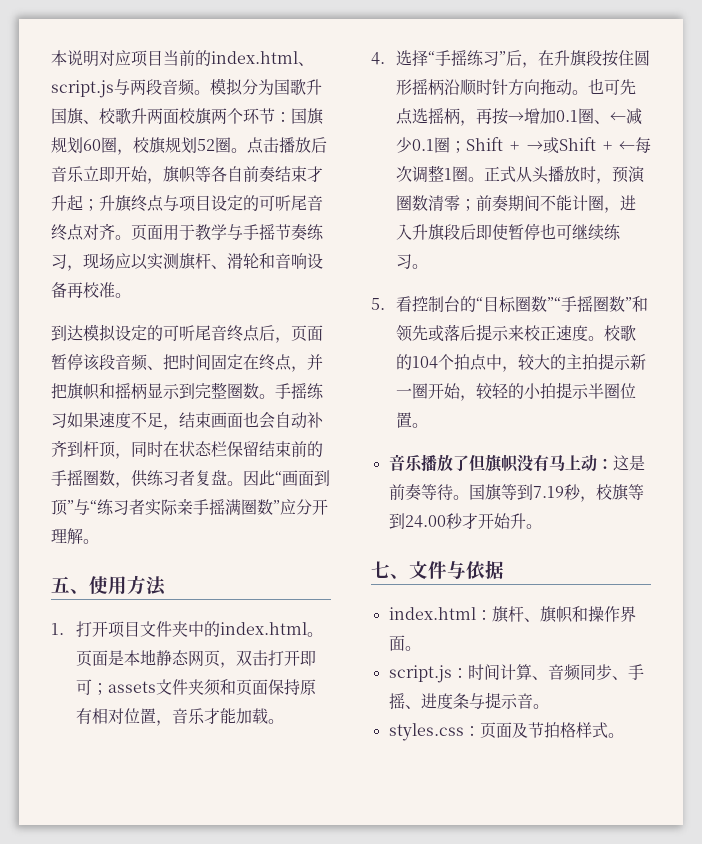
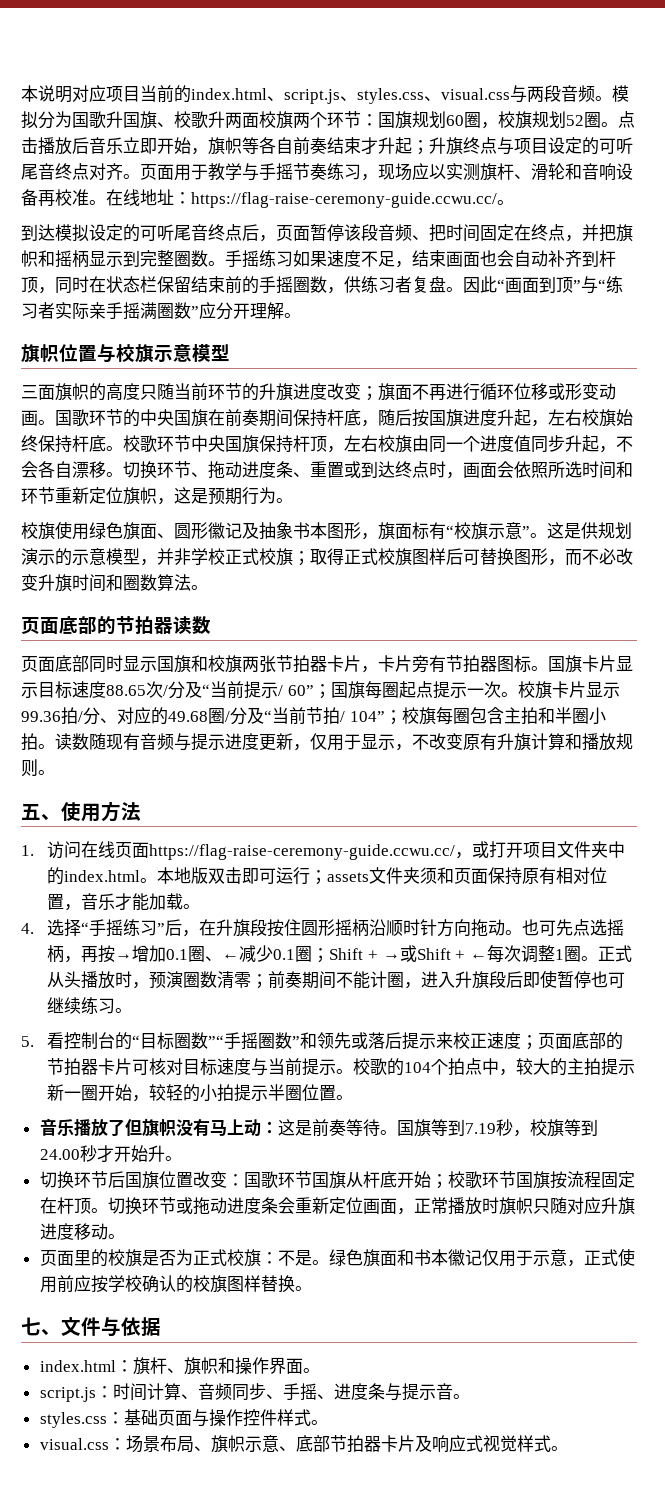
- 本说明对应项目当前的index.html、script.js与两段音频。
+ 本说明对应项目当前的index.html、script.js、styles.css、visual.css与两段音频。
+ 在线地址：https://flag-raise-ceremony-guide.ccwu.cc/。
+ 旗帜位置与校旗示意模型
+ 三面旗帜的高度只随当前环节的升旗进度改变；旗面不再进行循环位移或形变动画。国歌环节的中央国旗在前奏期间保持杆底，随后按国旗进度升起，左右校旗始终保持杆底。校歌环节中央国旗保持杆顶，左右校旗由同一个进度值同步升起，不会各自漂移。切换环节、拖动进度条、重置或到达终点时，画面会依照所选时间和环节重新定位旗帜，这是预期行为。
+ 校旗使用绿色旗面、圆形徽记及抽象书本图形，旗面标有“校旗示意”。这是供规划演示的示意模型，并非学校正式校旗；取得正式校旗图样后可替换图形，而不必改变升旗时间和圈数算法。
+ 页面底部的节拍器读数
+ 页面底部同时显示国旗和校旗两张节拍器卡片，卡片旁有节拍器图标。国旗卡片显示目标速度88.65次/分及“当前提示/ 60”；国旗每圈起点提示一次。校旗卡片显示99.36拍/分、对应的49.68圈/分及“当前节拍/ 104”；校旗每圈包含主拍和半圈小拍。读数随现有音频与提示进度更新，仅用于显示，不改变原有升旗计算和播放规则。
- 1.打开项目文件夹中的index.html。
+ 1.访问在线页面https://flag-raise-ceremony-guide.ccwu.cc/，或打开项目文件夹中的index.html。
- 页面是本地静态网页，双击打开即可；assets文件夹须和页面保持原有相对位置，音乐才能加载。
+ 本地版双击即可运行；assets文件夹须和页面保持原有相对位置，音乐才能加载。
- 5.看控制台的“目标圈数”“手摇圈数”和领先或落后提示来校正速度。
+ 5.看控制台的“目标圈数”“手摇圈数”和领先或落后提示来校正速度；页面底部的节拍器卡片可核对目标速度与当前提示。
+ 切换环节后国旗位置改变：国歌环节国旗从杆底开始；校歌环节国旗按流程固定在杆顶。切换环节或拖动进度条会重新定位画面，正常播放时旗帜只随对应升旗进度移动。
+ 页面里的校旗是否为正式校旗：不是。绿色旗面和书本徽记仅用于示意，正式使用前应按学校确认的校旗图样替换。
- styles.css：页面及节拍格样式。
+ styles.css：基础页面与操作控件样式。
+ visual.css：场景布局、旗帜示意、底部节拍器卡片及响应式视觉样式。

